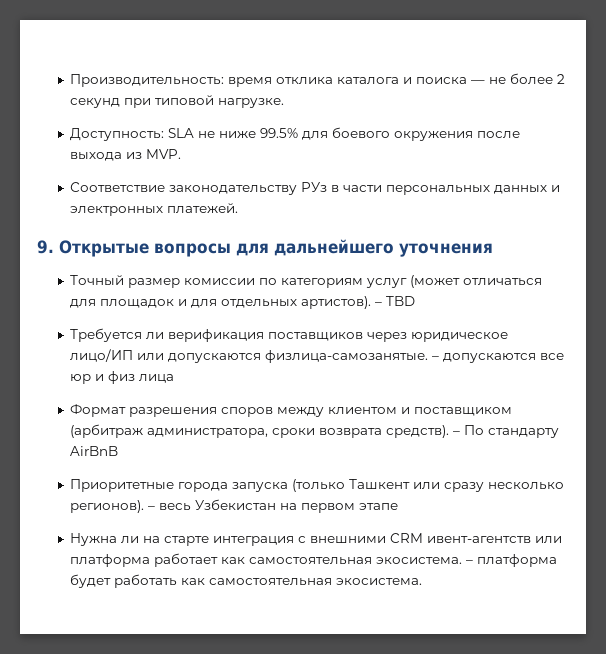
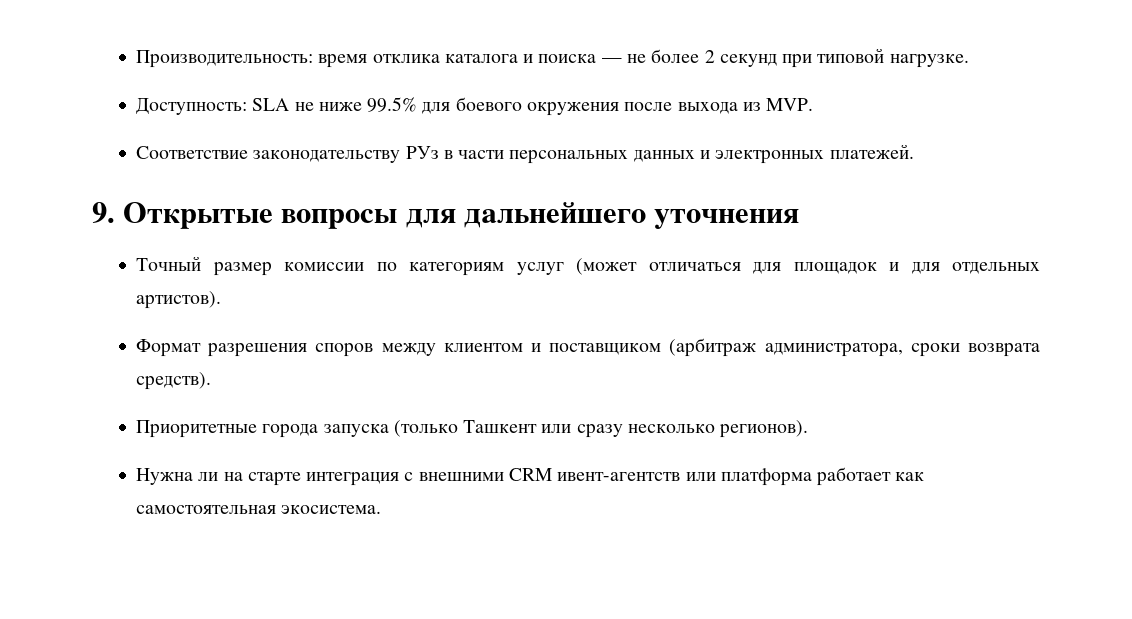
- – TBD
- Требуется ли верификация поставщиков через юридическое лицо/ИП или допускаются физлица-самозанятые. – допускаются все юр и физ лица
- – По стандарту AirBnB
- – весь Узбекистан на первом этапе
- – платформа будет работать как самостоятельная экосистема.

